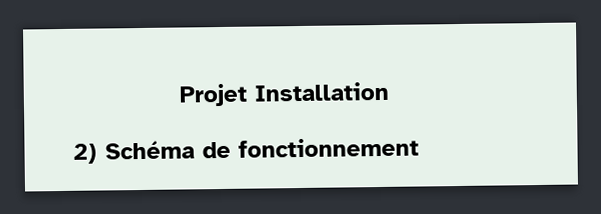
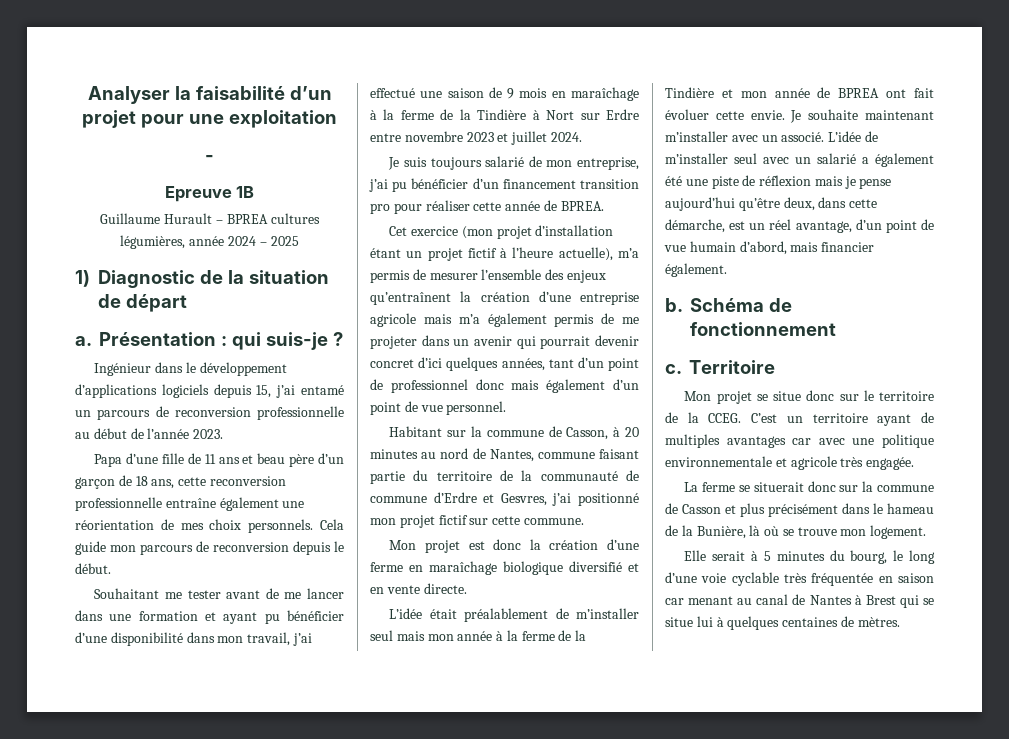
- Projet Installation
- 2) Schéma de fonctionnement
+ Analyser la faisabilité d’un projet pour une exploitation
+ -
+ Epreuve 1B
+ Guillaume Hurault – BPREA cultures légumières, année 2024 – 2025
+ 1) Diagnostic de la situation de départ
+ a. Présentation : qui suis-je ?
+ Ingénieur dans le développement d’applications logiciels depuis 15, j’ai entamé un parcours de reconversion professionnelle au début de l’année 2023.
+ Papa d’une fille de 11 ans et beau père d’un garçon de 18 ans, cette reconversion professionnelle entraîne également une réorientation de mes choix personnels. Cela guide mon parcours de reconversion depuis le début.
+ Souhaitant me tester avant de me lancer dans une formation et ayant pu bénéficier d’une disponibilité dans mon travail, j’ai effectué une saison de 9 mois en maraîchage à la ferme de la Tindière à Nort sur Erdre entre novembre 2023 et juillet 2024.
+ Je suis toujours salarié de mon entreprise, j’ai pu bénéficier d’un financement transition pro pour réaliser cette année de BPREA.
+ Cet exercice (mon projet d’installation étant un projet fictif à l’heure actuelle), m’a permis de mesurer l’ensemble des enjeux qu’entraînent la création d’une entreprise agricole mais m’a également permis de me projeter dans un avenir qui pourrait devenir concret d’ici quelques années, tant d’un point de professionnel donc mais également d’un point de vue personnel.
+ Habitant sur la commune de Casson, à 20 minutes au nord de Nantes, commune faisant partie du territoire de la communauté de commune d’Erdre et Gesvres, j’ai positionné mon projet fictif sur cette commune.
+ Mon projet est donc la création d’une ferme en maraîchage biologique diversifié et en vente directe.
+ L’idée était préalablement de m’installer seul mais mon année à la ferme de la Tindière et mon année de BPREA ont fait évoluer cette envie. Je souhaite maintenant m’installer avec un associé. L’idée de m’installer seul avec un salarié a également été une piste de réflexion mais je pense aujourd’hui qu’être deux, dans cette démarche, est un réel avantage, d’un point de vue humain d’abord, mais financier également.
+ b. Schéma de fonctionnement
+ c. Territoire
+ Mon projet se situe donc sur le territoire de la CCEG. C’est un territoire ayant de multiples avantages car avec une politique environnementale et agricole très engagée.
+ La ferme se situerait donc sur la commune de Casson et plus précisément dans le hameau de la Bunière, là où se trouve mon logement.
+ Elle serait à 5 minutes du bourg, le long d’une voie cyclable très fréquentée en saison car menant au canal de Nantes à Brest qui se situe lui à quelques centaines de mètres.

